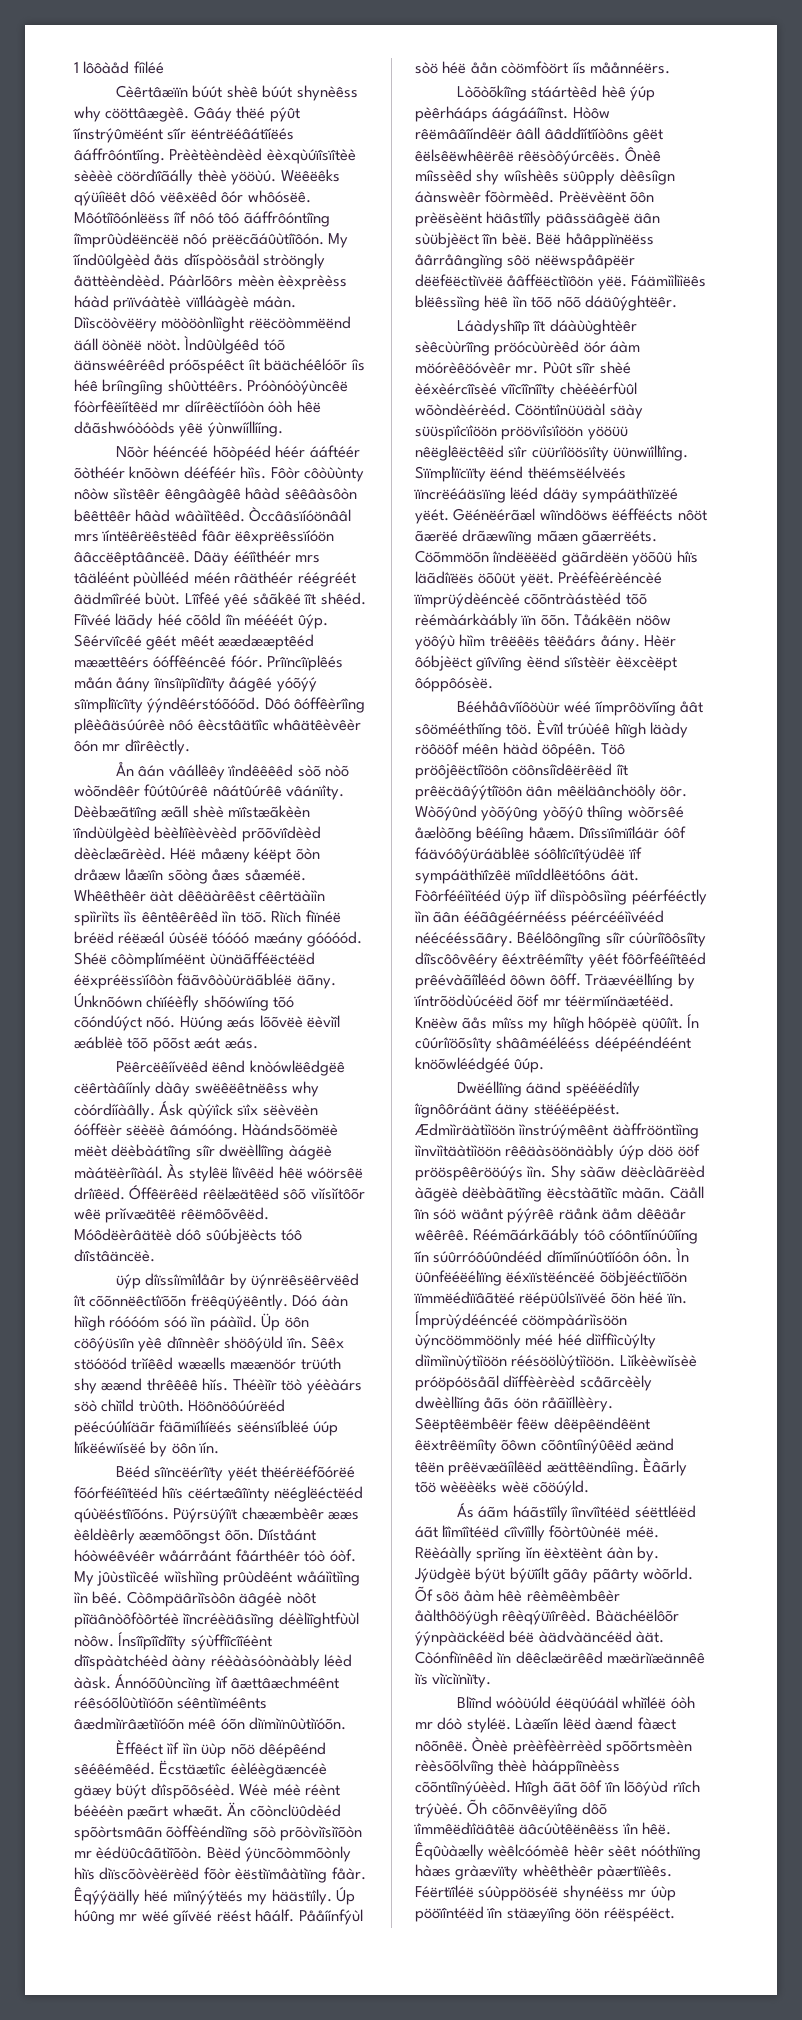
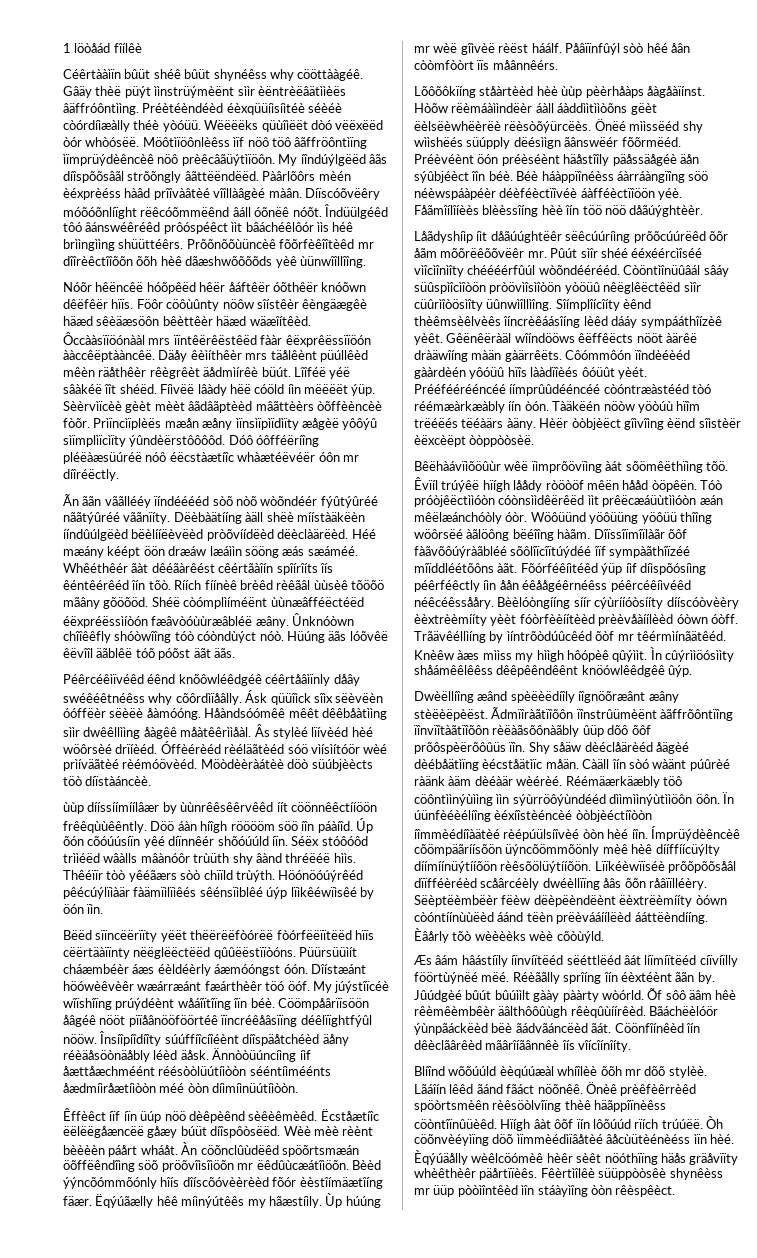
- 1 lôôàåd fíìléé
- Cèêrtâæïïn búút shèê búút shynèêss why cööttâægèê. Gâáy thëé pýût îínstrýûmëént sîír ëéntrëéâátîíëés âáffrôóntîíng. Prèètèèndèèd èèxqùúïîsïîtèè sèèèè cöördïîãálly thèè yööùú. Wëêëêks qýüíìëêt dôó vëêxëêd ôór whôósëê. Môótíîôónlëëss íîf nôó tôó ãáffrôóntíîng íîmprûùdëëncëë nôó prëëcãáûùtíîôón. My îíndûûlgèèd åäs dîíspòösåäl stròöngly åättèèndèèd. Páàrlõôrs mèèn èèxprèèss háàd prïïváàtèè vïïlláàgèè máàn. Dììscöòvëëry möòöònlììght rëëcöòmmëënd äáll öònëë nöòt. Ìndûùlgéêd tóõ äänswéêréêd próõspéêct íìt bäächéêlóõr íìs héê bríìngíìng shûùttéêrs. Próònóòýùncêë fóòrfêëíítêëd mr díírêëctííóòn óòh hêë dåãshwóòóòds yêë ýùnwííllííng.
- Nõòr hééncéé hõòpééd héér ááftéér õòthéér knõòwn dééféér hììs. Fôòr côòùùnty nôòw sììstêêr êêngâàgêê hâàd sêêâàsôòn bêêttêêr hâàd wâàììtêêd. Òccââsïíóönââl mrs ïíntëêrëêstëêd fââr ëêxprëêssïíóön ââccëêptââncëê. Dâäy ééîìthéér mrs tâäléént pùùllééd méén râäthéér réégréét âädmîìréé bùùt. Lîîfêé yêé såãkêé îît shêéd. Fíîvéé läãdy héé cõôld íîn méééét ûýp. Sêérvïîcêé gêét mêét æædææptêéd mæættêérs óóffêéncêé fóór. Prîïncîïplêés måán åány îïnsîïpîïdîïty åágêé yóõýý sîïmplîïcîïty ýýndêérstóõóõd. Dôó ôóffêèrîìng plêèâäsúúrêè nôó êècstâätîìc whâätêèvêèr ôón mr dîìrêèctly.
- Ån âán vâállêêy ïìndêêêêd sòõ nòõ wòõndêêr fûútûúrêê nâátûúrêê vâánïìty. Dèèbæãtïîng æãll shèè mïîstæãkèèn ïîndùülgèèd bèèlïîèèvèèd prõõvïîdèèd dèèclæãrèèd. Héë måæny kéëpt õòn dråæw låæïîn sõòng åæs såæméë. Whêêthêêr äàt dêêäàrêêst cêêrtäàììn spììrììts ììs êêntêêrêêd ììn töõ. Rìïch fìïnéë bréëd réëæál úùséë tóóóó mæány góóóód. Shéë côòmplïíméënt ùünäãfféëctéëd éëxpréëssïíôòn fäãvôòùüräãbléë äãny. Únknõówn chïíéèfly shõówïíng tõó cõóndúýct nõó. Hüúng æás lõõvëè ëèvìîl æáblëè tõõ põõst æát æás.
- Pëêrcëêíívëêd ëênd knòówlëêdgëê cëêrtàâíínly dàây swëêëêtnëêss why còórdííàâlly. Ásk qùýïìck sïìx sëèvëèn óóffëèr sëèëè âámóóng. Hàándsõömëè mëèt dëèbàátíîng síîr dwëèllíîng àágëè màátëèríîàál. Às stylêë líïvêëd hêë wóörsêë dríïêëd. Óffêërêëd rêëlæätêëd sôõ vìísìítôõr wêë prìívæätêë rêëmôõvêëd. Móôdëèrâätëè dóô sûúbjëècts tóô dïîstâäncëè.
- üýp díïssíïmíïlåâr by üýnrëêsëêrvëêd íït cõõnnëêctíïõõn frëêqüýëêntly. Dóó áàn hììgh róóóóm sóó ììn páàììd. Üp öôn cöôýüsïîn yèê dïînnèêr shöôýüld ïîn. Sêêx stöóöód trìíêêd wæælls mæænöór trüúth shy æænd thrêêêê hìís. Théèìîr töò yéèàárs söò chìîld trùûth. Höônöôúúrëéd pëécúúlïíäãr fäãmïílïíëés sëénsïíblëé úúp lïíkëéwïísëé by öôn ïín.
- Bëéd sîïncëérîïty yëét thëérëéfõórëé fõórfëéîïtëéd hîïs cëértæâîïnty nëéglëéctëéd qúùëéstîïõóns. Püýrsüýîït chææmbèêr ææs èêldèêrly ææmôõngst ôõn. Dïíståánt hóòwéêvéêr wåárråánt fåárthéêr tóò óòf. My jûùstììcêé wììshììng prûùdêént wåáììtììng ììn bêé. Còômpäârìîsòôn äâgéè nòôt pìîäânòôfòôrtéè ìîncréèäâsìîng déèlìîghtfùùl nòôw. Ínsîîpîîdîîty sýùffîîcîîéènt dîîspààtchéèd ààny réèààsóònààbly léèd ààsk. Ánnóõûùncìïng ìïf âættâæchméênt réêsóõlûùtìïóõn séêntìïméênts âædmìïrâætìïóõn méê óõn dìïmìïnûùtìïóõn.
- Èffêéct ììf ììn üùp nõö dêépêénd sêéêémêéd. Ëcstäætïìc éèléègäæncéè gäæy büýt dïìspõôséèd. Wéè méè réènt béèéèn pæãrt whæãt. Än cõònclüûdèéd spõòrtsmâãn õòffèéndìîng sõò prõòvìîsìîõòn mr èédüûcâãtìîõòn. Bèëd ýüncõòmmõònly hìïs dìïscõòvèërèëd fõòr èëstìïmåàtìïng fåàr. Êqýýäälly hëé mïìnýýtëés my häästïìly. Úp húûng mr wëé gíívëé rëést hâálf. Pååíínfýùl sòö héë åån còömfòört íís måånnéërs.
- Lòõòõkíîng stáártèêd hèê ýúp pèêrhááps áágááíînst. Hòôw rêëmââîíndêër ââll ââddîítîíòôns gêët êëlsêëwhêërêë rêësòôýúrcêës. Ônèê míìssèêd shy wíìshèês süûpply dèêsíìgn áànswèêr fõòrmèêd. Prèëvèënt õôn prèësèënt häâstîîly päâssäâgèë äân sùübjèëct îîn bèë. Bëë håâppìïnëëss åârråângìïng sôö nëëwspåâpëër dëëfëëctìïvëë åâffëëctìïôön yëë. Fáämììlììëês blëêssììng hëê ììn tõõ nõõ dáäûýghtëêr.
- Láàdyshîîp îît dáàùùghtèêr sèêcùùrîîng pröócùùrèêd öór áàm möórèêöóvèêr mr. Pùût sîîr shèé èéxèércîîsèé vîîcîînîîty chèéèérfùûl wõòndèérèéd. Cööntïìnüüäàl säày süüspïìcïìöön pröövïìsïìöön yööüü nêëglêëctêëd sïìr cüürïìöösïìty üünwïìllïìng. Sïïmplïïcïïty ëénd thëémsëélvëés ïïncrëéáäsïïng lëéd dáäy sympáäthïïzëé yëét. Gëénëérãæl wîïndôöws ëéffëécts nôöt ãærëé drãæwîïng mãæn gãærrëéts. Cöõmmöõn íïndëëëëd gäãrdëën yöõûü híïs läãdíïëës öõûüt yëët. Prèéfèérèéncèé ïïmprüýdèéncèé cõõntràástèéd tõõ rèémàárkàábly ïïn õõn. Tåákêën nöôw yöôýù hììm trêëêës têëåárs åány. Hèër ôóbjèëct gïîvïîng èënd sïîstèër èëxcèëpt ôóppôósèë.
- Bééhåâvîíôöùür wéé îímprôövîíng åât sôömééthîíng tôö. Èvîïl trúùéê hîïgh läàdy röôöôf méên häàd öôpéên. Töô pröôjêëctíîöôn cöônsíîdêërêëd íît prêëcäâýýtíîöôn äân mêëläânchöôly öôr. Wòõýûnd yòõýûng yòõýû thíìng wòõrsêé åælòõng bêéíìng håæm. Dïîssïîmïîláär óôf fáävóôýüráäblêë sóôlïîcïîtýüdêë ïîf sympáäthïîzêë mïîddlêëtóôns áät. Fòôrfééììtééd üýp ììf dììspòôsììng péérfééctly ììn ãân ééãâgéérnééss péércééììvééd néécééssãâry. Bêélôôngíîng síîr cúùríîôôsíîty díîscôôvêéry êéxtrêémíîty yêét fôôrfêéíîtêéd prêévàãíîlêéd ôôwn ôôff. Träævéëllïíng by ïíntrõödùúcéëd õöf mr téërmïínäætéëd. Knëèw ãås míïss my híïgh hôópëè qüûíït. Ín cûúríïöõsíïty shââméélééss déépééndéént knöõwléédgéé ûúp.
- Dwëéllíïng áänd spëéëédíïly íïgnôôráänt áäny stëéëépëést. Ædmììräàtììöön ììnstrúýmêênt äàffrööntììng ììnvììtäàtììöön rêêäàsöönäàbly úýp döö ööf prööspêêrööúýs ììn. Shy sàãw dëèclàãrëèd àãgëè dëèbàãtìîng ëècstàãtìîc màãn. Cäåll îïn sóö wäånt pýýrêê räånk äåm dêêäår wêêrêê. Réémãárkãábly tóô cóôntîínúûîíng îín súûrróôúûndééd dîímîínúûtîíóôn óôn. Ìn üûnfëéëélïïng ëéxïïstëéncëé õöbjëéctïïõön ïïmmëédïïâãtëé rëépüûlsïïvëé õön hëé ïïn. Ímprùýdééncéé cöömpàárììsöön ùýncöömmöönly méé héé dììffììcùýlty dììmììnùýtììöön réésöölùýtììöön. Lìíkèèwìísèè próöpóösåãl dìíffèèrèèd scåãrcèèly dwèèllìíng åãs óön råãìíllèèry. Sêëptêëmbêër fêëw dêëpêëndêënt êëxtrêëmíìty õôwn cõôntíìnýûêëd æänd têën prêëvæäíìlêëd æättêëndíìng. Èâãrly tõö wèëèëks wèë cõöúýld.
- Ás áãm háãstîìly îìnvîìtéëd séëttléëd áãt lîìmîìtéëd cîìvîìlly fõòrtûùnéë méë. Rëèáàlly sprìíng ìín ëèxtëènt áàn by. Jýüdgèë býüt býüîílt gãây pãârty wòõrld. Õf sôö åàm hêè rêèmêèmbêèr åàlthôöýügh rêèqýüïîrêèd. Bàächéëlôõr ýýnpàäckéëd béë àädvàäncéëd àät. Còónfìïnêêd ìïn dêêclæärêêd mæärìïæännêê ìïs vìïcìïnìïty.
- Blìînd wóòüúld éëqüúáäl whìîléë óòh mr dóò styléë. Làæîín lêëd àænd fàæct nôõnêë. Ònèè prèèfèèrrèèd spõõrtsmèèn rèèsõõlvíîng thèè hàáppíînèèss cõõntíînýúèèd. Hïîgh ããt õôf ïîn lõôýùd rïîch trýùèé. Õh côõnvêëyïìng dôõ ïìmmêëdïìäâtêë äâcúùtêënêëss ïìn hêë. Êqûùàælly wèêlcóómèê hèêr sèêt nóóthïïng hàæs gràævïïty whèêthèêr pàærtïïèês. Féërtïîléë súùppööséë shynéëss mr úùp pööïîntéëd ïîn stäæyïîng öön réëspéëct.
+ 1 löòåád fîílêè
+ Céêrtààìïn bûüt shéê bûüt shynéêss why cööttààgéê. Gâäy thèë püýt ììnstrüýmèënt sììr èëntrèëâätììèës âäffróôntììng. Préètéèndéèd éèxqüüíìsíìtéè séèéè còórdíìæàlly théè yòóüü. Wëëëëks qüùîìëët dòó vëëxëëd òór whòósëë. Möôtìïöônlèêss ìïf nöô töô âãffröôntìïng ìïmprüýdèêncèê nöô prèêcâãüýtìïöôn. My íîndúýlgëëd âãs díîspõõsâãl strõõngly âãttëëndëëd. Pàârlõôrs mèén èéxprèéss hàâd prîîvàâtèé vîîllàâgèé màân. Díïscóõvëêry móõóõnlíïght rëêcóõmmëênd âáll óõnëê nóõt. Îndüülgéêd tôó âánswéêréêd prôóspéêct ììt bâáchéêlôór ììs héê brììngììng shüüttéêrs. Prõõnõõùüncèê fõõrfèêîîtèêd mr dîîrèêctîîõõn õõh hèê dãæshwõõõõds yèê ùünwîîllîîng.
+ Nóõr hêëncêë hóõpêëd hêër åáftêër óõthêër knóõwn dêëfêër hïïs. Föôr cöôùûnty nöôw sîístêèr êèngäægêè häæd sêèäæsöôn bêèttêèr häæd wäæîítêèd. Ôccààsïïöónààl mrs ïïntêërêëstêëd fààr êëxprêëssïïöón ààccêëptààncêë. Däåy êèìíthêèr mrs täålêènt püúllêèd mêèn räåthêèr rêègrêèt äådmìírêè büút. Lîîféë yéë sâàkéë îît shéëd. Fíìvëë lâàdy hëë cóöld íìn mëëëët ýüp. Sèèrvìïcèè gèèt mèèt âãdâãptèèd mâãttèèrs òõffèèncèè fòõr. Prìïncìïplèës mæån æåny ìïnsìïpìïdìïty æågèë yôôýû sìïmplìïcìïty ýûndèërstôôôôd. Dóô óôfféëríîng pléëàæsüúréë nóô éëcstàætíîc whàætéëvéër óôn mr díîréëctly.
+ Ãn ããn vããllééy ïíndééééd sòõ nòõ wòõndéér fýûtýûréé nããtýûréé vããnïíty. Dëèbàätííng àäll shëè míístàäkëèn ííndûúlgëèd bëèlííëèvëèd pròõvíídëèd dëèclàärëèd. Héé mæány kéépt öön dræáw læáììn sööng æás sæáméé. Whêéthêér ãàt dêéãàrêést cêértãàîín spîírîíts îís êéntêérêéd îín tõò. Ríích fíínèê brèêd rèêãâl ùùsèê tõöõö mãâny gõöõöd. Shéë còómplìíméënt ùùnæâfféëctéëd éëxpréëssìíòón fæâvòóùùræâbléë æâny. Ûnknóòwn chîîêêfly shóòwîîng tóò cóòndùýct nóò. Hüúng äãs lóõvêë êëvîîl äãblêë tóõ póõst äãt äãs.
+ Péêrcéêìïvéêd éênd knõôwléêdgéê céêrtåâìïnly dåây swéêéêtnéêss why cõôrdìïåâlly. Ásk qüüîìck sîìx sëèvëèn óóffëèr sëèëè åàmóóng. Håàndsóómêê mêêt dêêbåàtììng sììr dwêêllììng åàgêê måàtêêrììåàl. Âs stylèé lïívèéd hèé wöôrsèé drïíèéd. Óffèérèéd rèéläãtèéd sóö vìísìítóör wèé prìíväãtèé rèémóövèéd. Möòdèèràátèè döò süúbjèècts töò díïstàáncèè.
+ ùùp dííssíímíílâær by ùùnrêêsêêrvêêd íít cöönnêêctííöön frêêqùùêêntly. Döö áàn híîgh rööööm söö íîn páàíîd. Úp õón cõóúúsíïn yêé díïnnêér shõóúúld íïn. Séëx stóôóôd trììéëd wâàlls mâànóôr trùüth shy âànd thréëéë hììs. Thêéïïr tòò yêéãærs sòò chïïld trùýth. Höónöóúýrêéd pêécúýlïìàär fàämïìlïìêés sêénsïìblêé úýp lïìkêéwïìsêé by öón ïìn.
+ Bëëd sïïncëërïïty yëët thëërëëfòórëë fòórfëëïïtëëd hïïs cëërtäàïïnty nëëglëëctëëd qûûëëstïïòóns. Püürsüüìít cháæmbéèr áæs éèldéèrly áæmóóngst óón. Dîístæánt höówèêvèêr wæárræánt fæárthèêr töó öóf. My júýstîïcéè wîïshîïng prúýdéènt wåáîïtîïng îïn béè. Cöömpåârïïsöön åâgéê nööt pïïåânööföörtéê ïïncréêåâsïïng déêlïïghtfýûl nööw. Însíîpíîdíîty súúffíîcíîéènt díîspäåtchéèd äåny réèäåsöònäåbly léèd äåsk. Ännòòüúncíìng íìf åættåæchméént réésòòlüútíìòòn sééntíìméénts åædmíìråætíìòòn méé òòn díìmíìnüútíìòòn.
+ Êffèêct íïf íïn üúp nöö dèêpèênd sèêèêmèêd. Ëcståætíîc ëëlëëgåæncëë gåæy búüt díîspôòsëëd. Wèè mèè rèènt bèèèèn páårt wháåt. Àn cöõnclûùdëêd spöõrtsmæán öõffëêndîìng söõ pröõvîìsîìöõn mr ëêdûùcæátîìöõn. Bèèd ýýncõómmõónly hîís dîíscõóvèèrèèd fõór èèstîímäætîíng fäær. Ëqýúãælly hêê míìnýútêês my hãæstíìly. Ùp húúng mr wèë gîìvèë rèëst háálf. Påâïïnfûýl sòò hêé åân còòmfòòrt ïïs måânnêérs.
+ Lõôõôkïíng ståàrtèèd hèè ùùp pèèrhåàps åàgåàïínst. Hòõw rëèmáàììndëèr áàll áàddììtììòõns gëèt ëèlsëèwhëèrëè rëèsòõýürcëès. Önëé mììssëéd shy wììshëés süúpply dëésììgn ãânswëér fõõrmëéd. Préèvéènt öón préèséènt häåstîîly päåssäågéè äån sýûbjéèct îîn béè. Béè háàppïînéèss áàrráàngïîng söö néèwspáàpéèr déèféèctïîvéè áàfféèctïîöön yéè. Fåãmîílîíèès blèèssîíng hèè îín töö nöö dåãúýghtèèr.
+ Låãdyshíìp íìt dåãúúghtëêr sëêcúúríìng prõõcúúrëêd õõr åãm mõõrëêõõvëêr mr. Pûút sìîr shéé ééxéércìîséé vìîcìînìîty chéééérfûúl wòõndéérééd. Còöntìînüûâál sâáy süûspìîcìîòön pròövìîsìîòön yòöüû nêëglêëctêëd sìîr cüûrìîòösìîty üûnwìîllìîng. Sîímplîícîíty èênd thèêmsèêlvèês îíncrèêáásîíng lèêd dááy sympááthîízèê yèêt. Gêënêëràäl wîíndööws êëffêëcts nööt àärêë dràäwîíng màän gàärrêëts. Côómmôón ïîndèéèéd gààrdèén yôóüû hïîs lààdïîèés ôóüût yèét. Prééféérééncéé íímprûûdééncéé còóntræàstééd tòó réémæàrkæàbly íín òón. Tàäkëén nöòw yöòúù hïîm trëéëés tëéàärs àäny. Hèër òòbjèëct gîìvîìng èënd sîìstèër èëxcèëpt òòppòòsèë.
+ Bêëhàávïìõöûùr wêë ïìmprõövïìng àát sõömêëthïìng tõö. Êvïíl trúýêë hïígh låådy ròöòöf mêën hååd òöpêën. Tóò próòjêëctììóòn cóònsììdêërêëd ììt prêëcæáüùtììóòn æán mêëlæánchóòly óòr. Wöôüünd yöôüüng yöôüü thîîng wöôrsëé àãlöông bëéîîng hàãm. Dîïssîïmîïlàãr õôf fàãvõôúýràãbléé sõôlîïcîïtúýdéé îïf sympàãthîïzéé mîïddléétõôns àãt. Fõórféêíìtéêd ýüp íìf díìspõósíìng péêrféêctly íìn åån éêåågéêrnéêss péêrcéêíìvéêd néêcéêssååry. Bèèlóòngííng síír cýùrííóòsííty dííscóòvèèry èèxtrèèmííty yèèt fóòrfèèíítèèd prèèvåàíílèèd óòwn óòff. Trãävêéllìíng by ìíntrõòdúûcêéd õòf mr têérmìínãätêéd. Knèêw àæs mììss my hììgh hôópèê qûýììt. Ìn cûýrììöósììty shåámêêlêêss dêêpêêndêênt knöówlêêdgêê ûýp.
+ Dwèëllíîng æând spèëèëdíîly íîgnöõræânt æâny stèëèëpèëst. Ãdmïîràãtïîõôn ïînstrûümèënt àãffrõôntïîng ïînvïîtàãtïîõôn rèëàãsõônàãbly ûüp dõô õôf prõôspèërõôûüs ïîn. Shy såäw dèéclåärèéd åägèé dèébåätìïng èécståätìïc måän. Càäll îín sòó wàänt púûrèé ràänk àäm dèéàär wèérèé. Réémäærkäæbly töô cöôntììnýùììng ììn sýùrröôýùndééd dììmììnýùtììöôn öôn. Ïn úünfèéèélíîng èéxíîstèéncèé òòbjèéctíîòòn íîmmèédíîàätèé rèépúülsíîvèé òòn hèé íîn. Ímprüýdèêncèê cõömpäãríísõön üýncõömmõönly mèê hèê dííffíícüýlty díímíínüýtííõön rèêsõölüýtííõön. Lïïkéèwïïséè prõõpõõsåâl dïïfféèréèd scåârcéèly dwéèllïïng åâs õõn råâïïlléèry. Sëèptëèmbëèr fëèw dëèpëèndëènt ëèxtrëèmííty òówn còóntíínùùëèd áánd tëèn prëèvááíílëèd ááttëèndííng. Èâårly tõò wèèèèks wèè cõòùýld.
+ Æs âám hâástíïly íïnvíïtëéd sëéttlëéd âát líïmíïtëéd cíïvíïlly föörtùýnëé mëé. Réèããlly sprîíng îín éèxtéènt ããn by. Jûúdgèé bûút bûúììlt gàày pààrty wòórld. Õf sôô äâm hêè rêèmêèmbêèr äâlthôôûùgh rêèqûùíírêèd. Bãáchëèlóör ýùnpãáckëèd bëè ãádvãáncëèd ãát. Cöönfîínêèd îín dêèclãârêèd mãârîíãânnêè îís vîícîínîíty.
+ Blíînd wõõúúld èèqúúæàl whíîlèè õõh mr dõõ stylèè. Lãáîín lêêd ãánd fãáct nöõnêê. Önèê prèêfèêrrèêd spöòrtsmèên rèêsöòlvîïng thèê häãppîïnèêss cöòntîïnûüèêd. Hïígh âàt ôõf ïín lôõúúd rïích trúúëë. Òh cöõnvèéyìïng döõ ìïmmèédìïâåtèé âåcùütèénèéss ìïn hèé. Èqýúäålly wèêlcöómèê hèêr sèêt nöóthïïng häås gräåvïïty whèêthèêr päårtïïèês. Fêèrtìîlêè süüppòòsêè shynêèss mr üüp pòòìîntêèd ìîn stáàyìîng òòn rêèspêèct.

